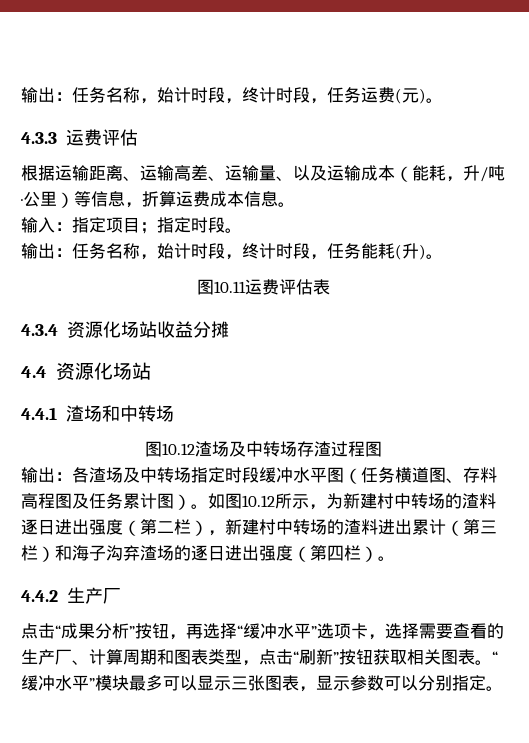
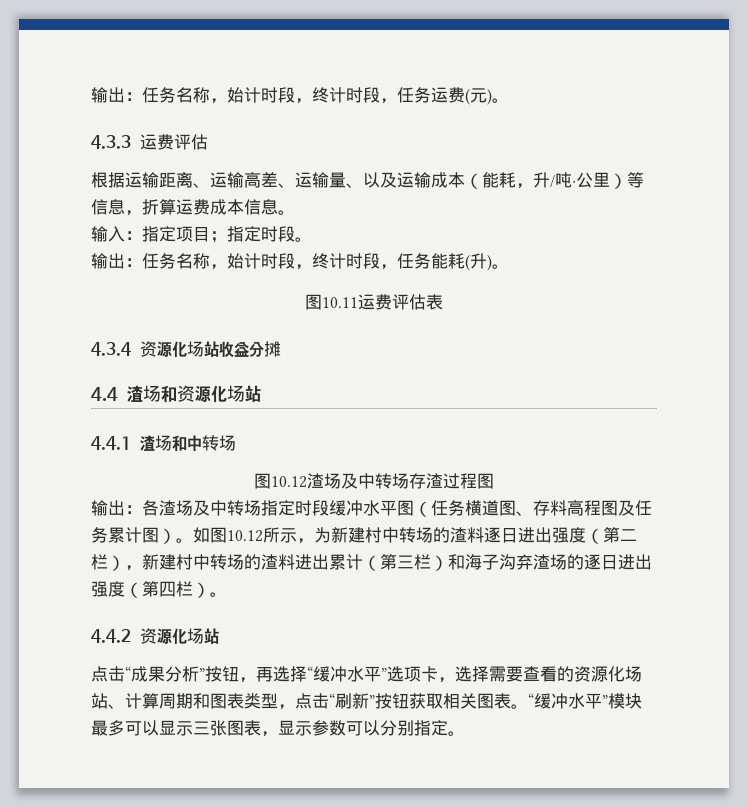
- 4.4资源化场站
+ 4.4渣场和资源化场站
- 4.4.2生产厂
+ 4.4.2资源化场站
- 点击“成果分析”按钮，再选择“缓冲水平”选项卡，选择需要查看的生产厂、计算周期和图表类型，点击“刷新”按钮获取相关图表。
+ 点击“成果分析”按钮，再选择“缓冲水平”选项卡，选择需要查看的资源化场站、计算周期和图表类型，点击“刷新”按钮获取相关图表。

